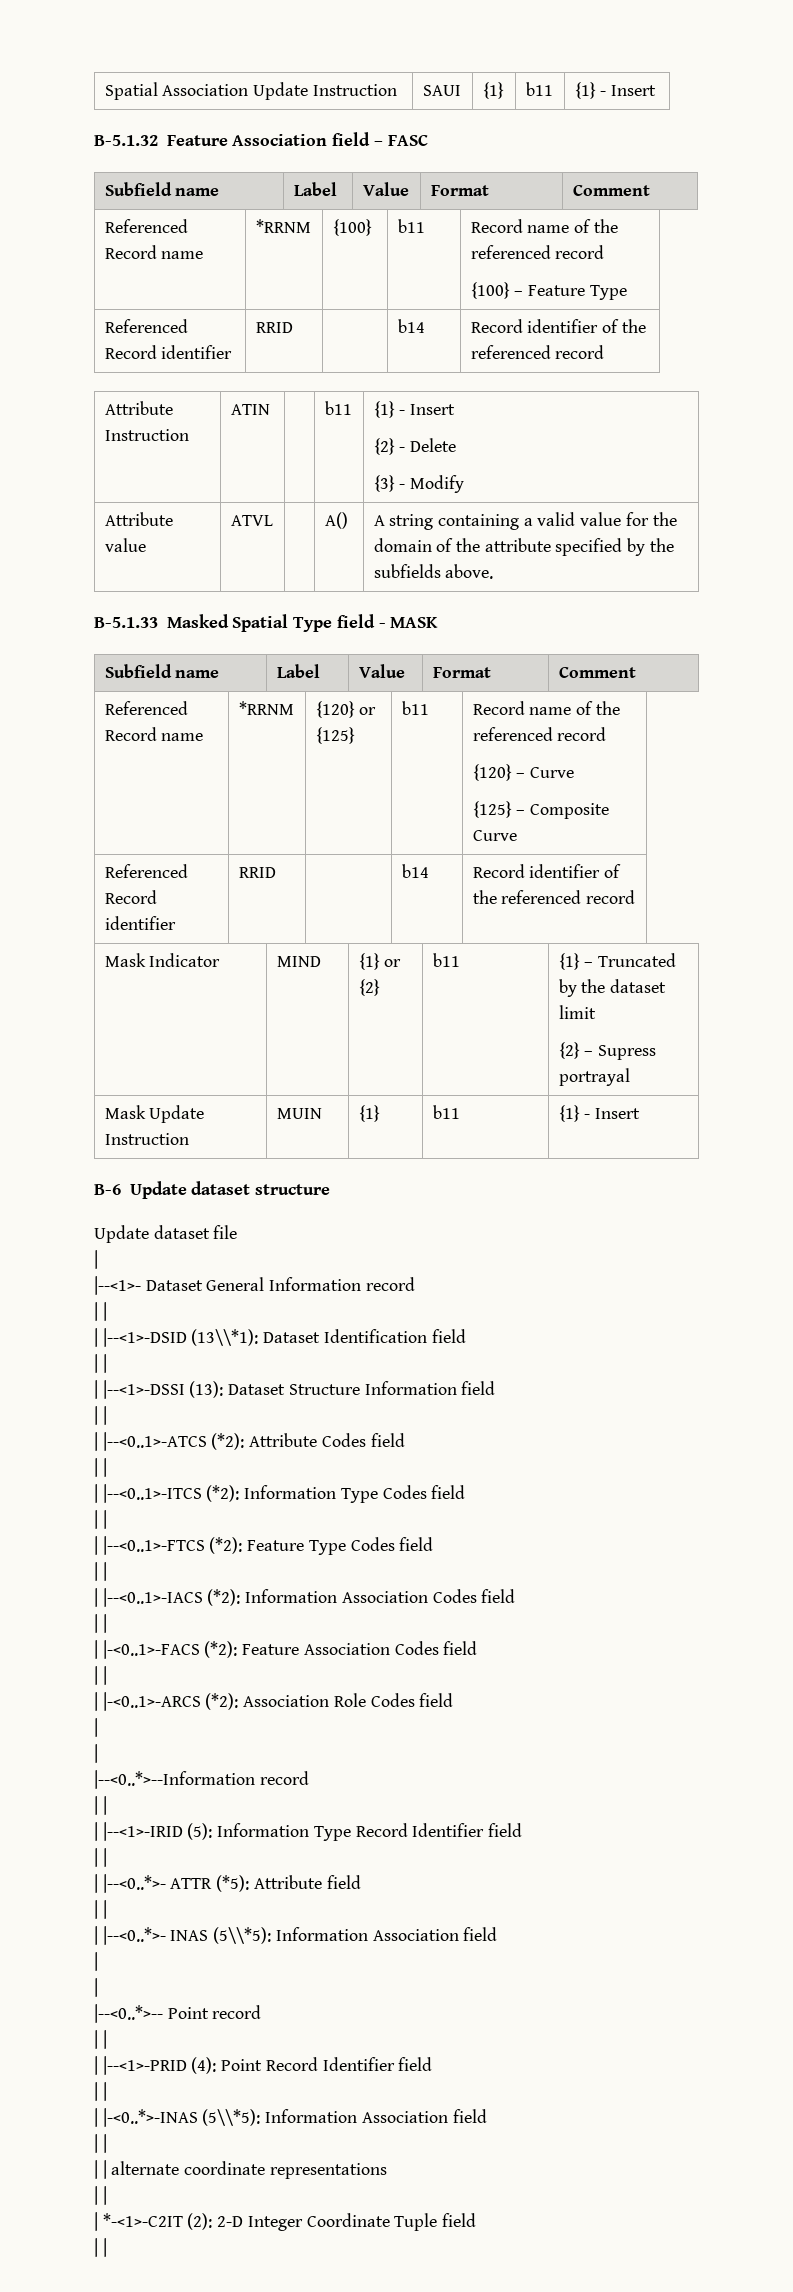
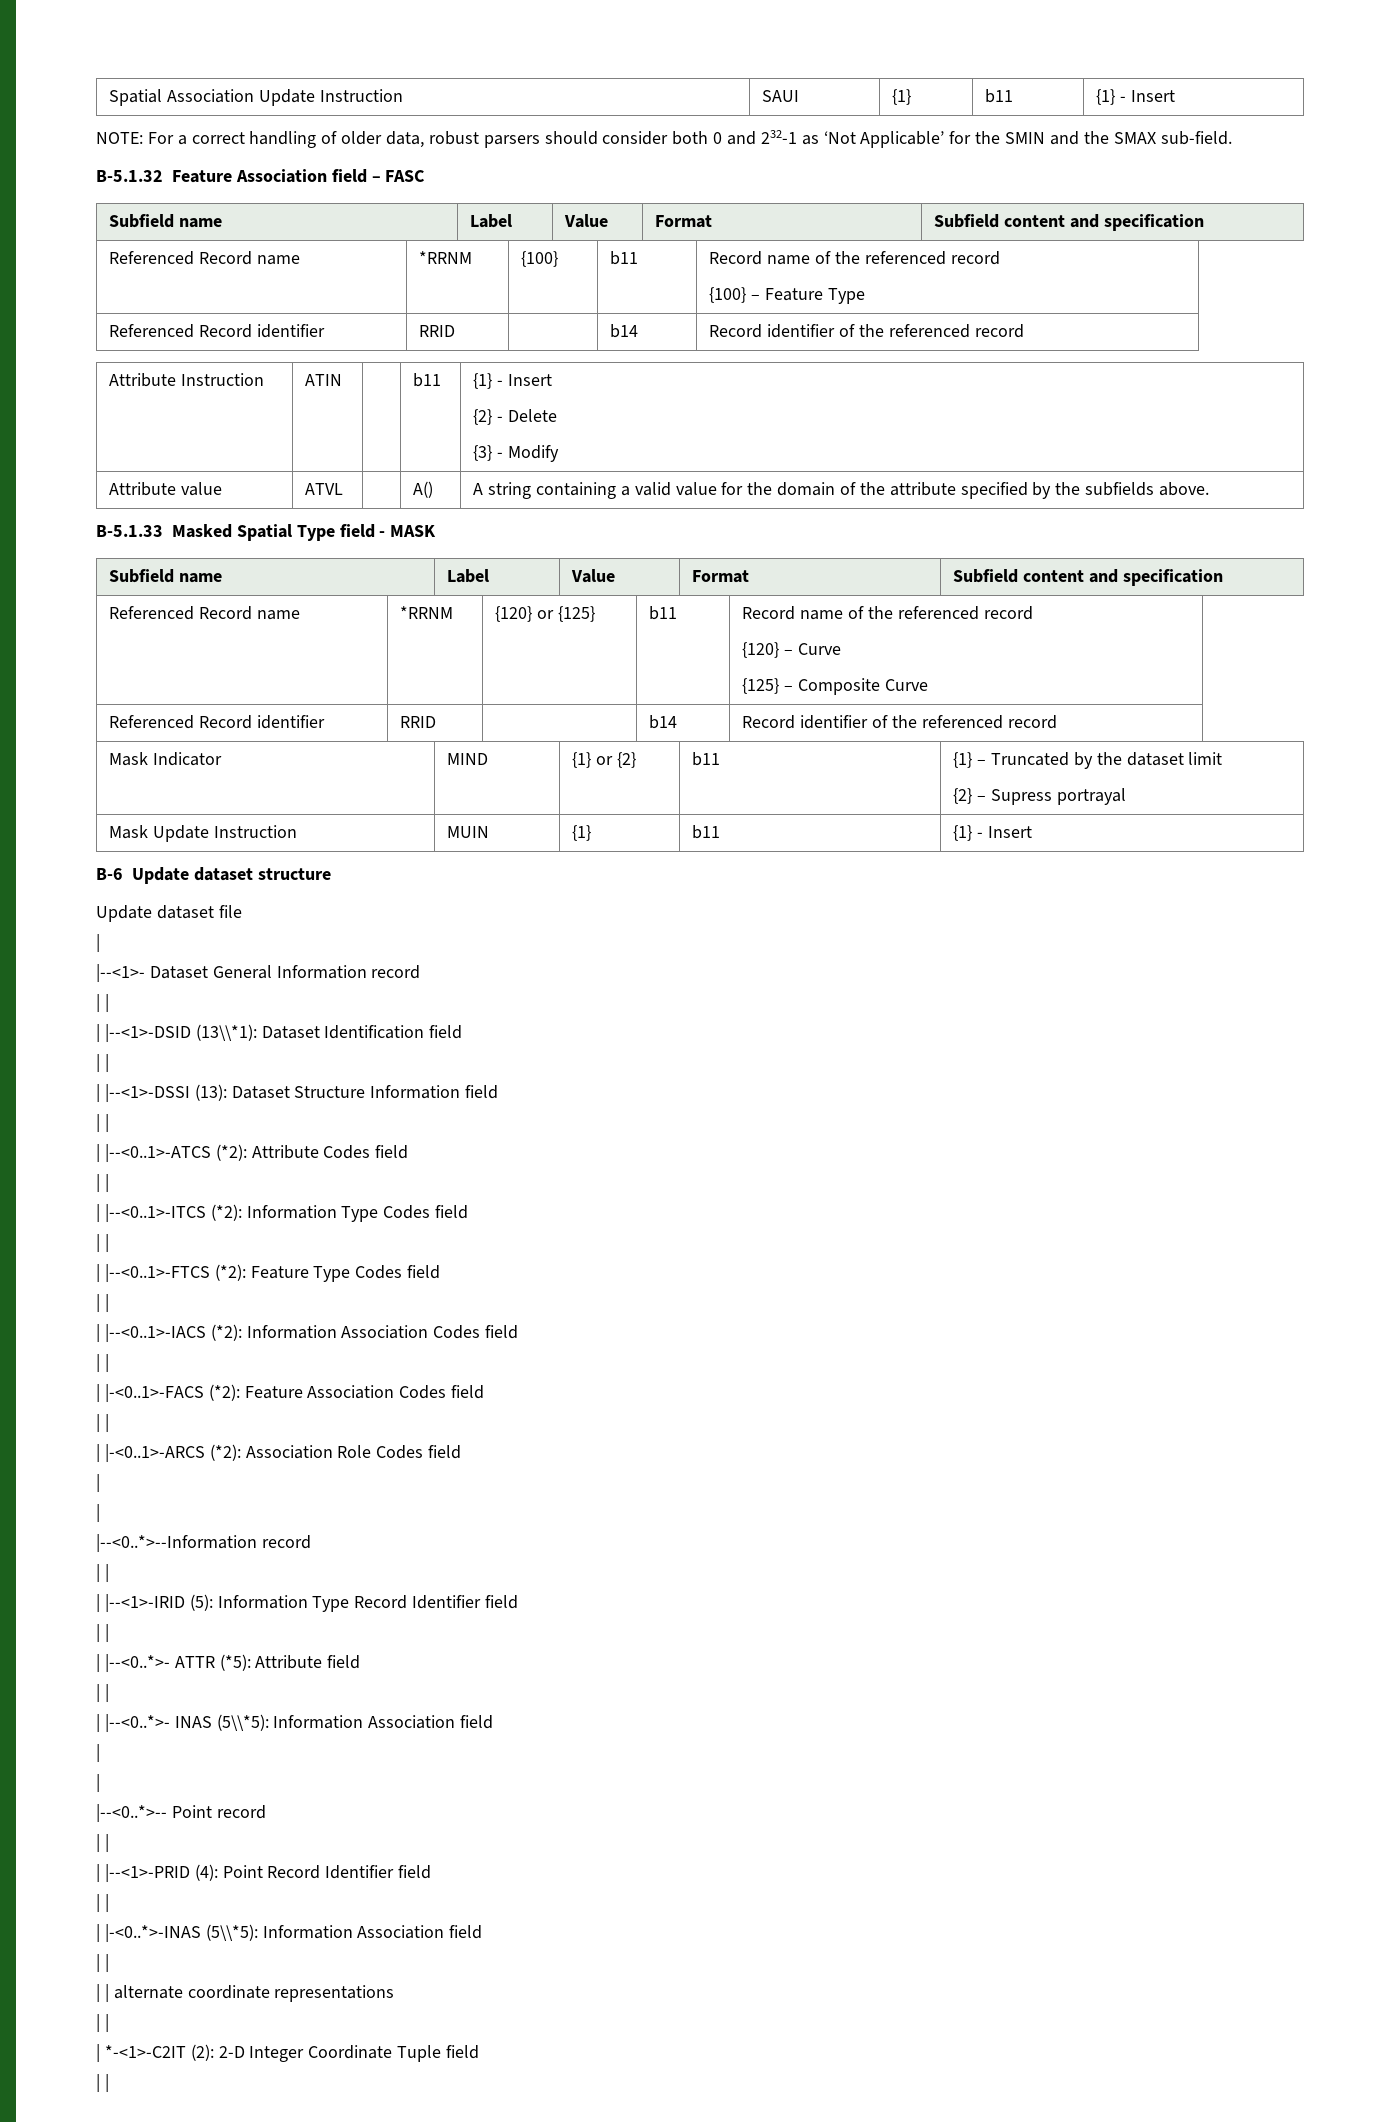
+ NOTE: For a correct handling of older data, robust parsers should consider both 0 and 232-1 as ‘Not Applicable’ for the SMIN and the SMAX sub-field.
  B-5.1.32 Feature Association field – FASC
- Subfield name | Label | Value | Format | Comment
+ Subfield name | Label | Value | Format | Subfield content and specification
  B-5.1.33 Masked Spatial Type field - MASK
- Subfield name | Label | Value | Format | Comment
+ Subfield name | Label | Value | Format | Subfield content and specification

